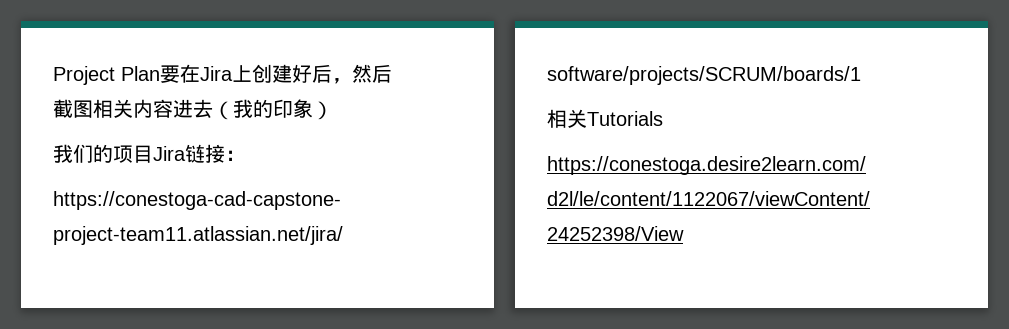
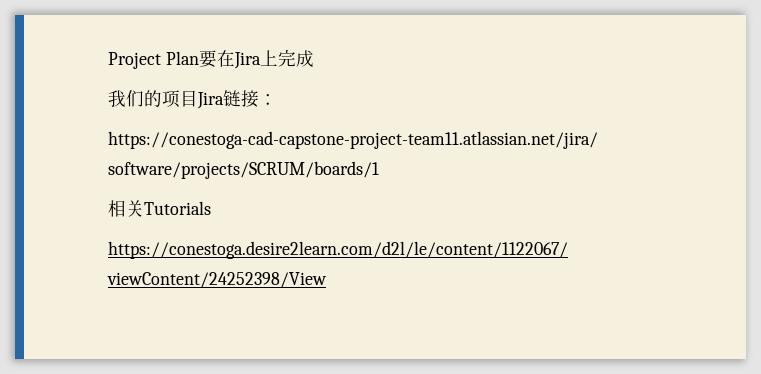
- Project Plan要在Jira上创建好后，然后截图相关内容进去（我的印象）
+ Project Plan要在Jira上完成

